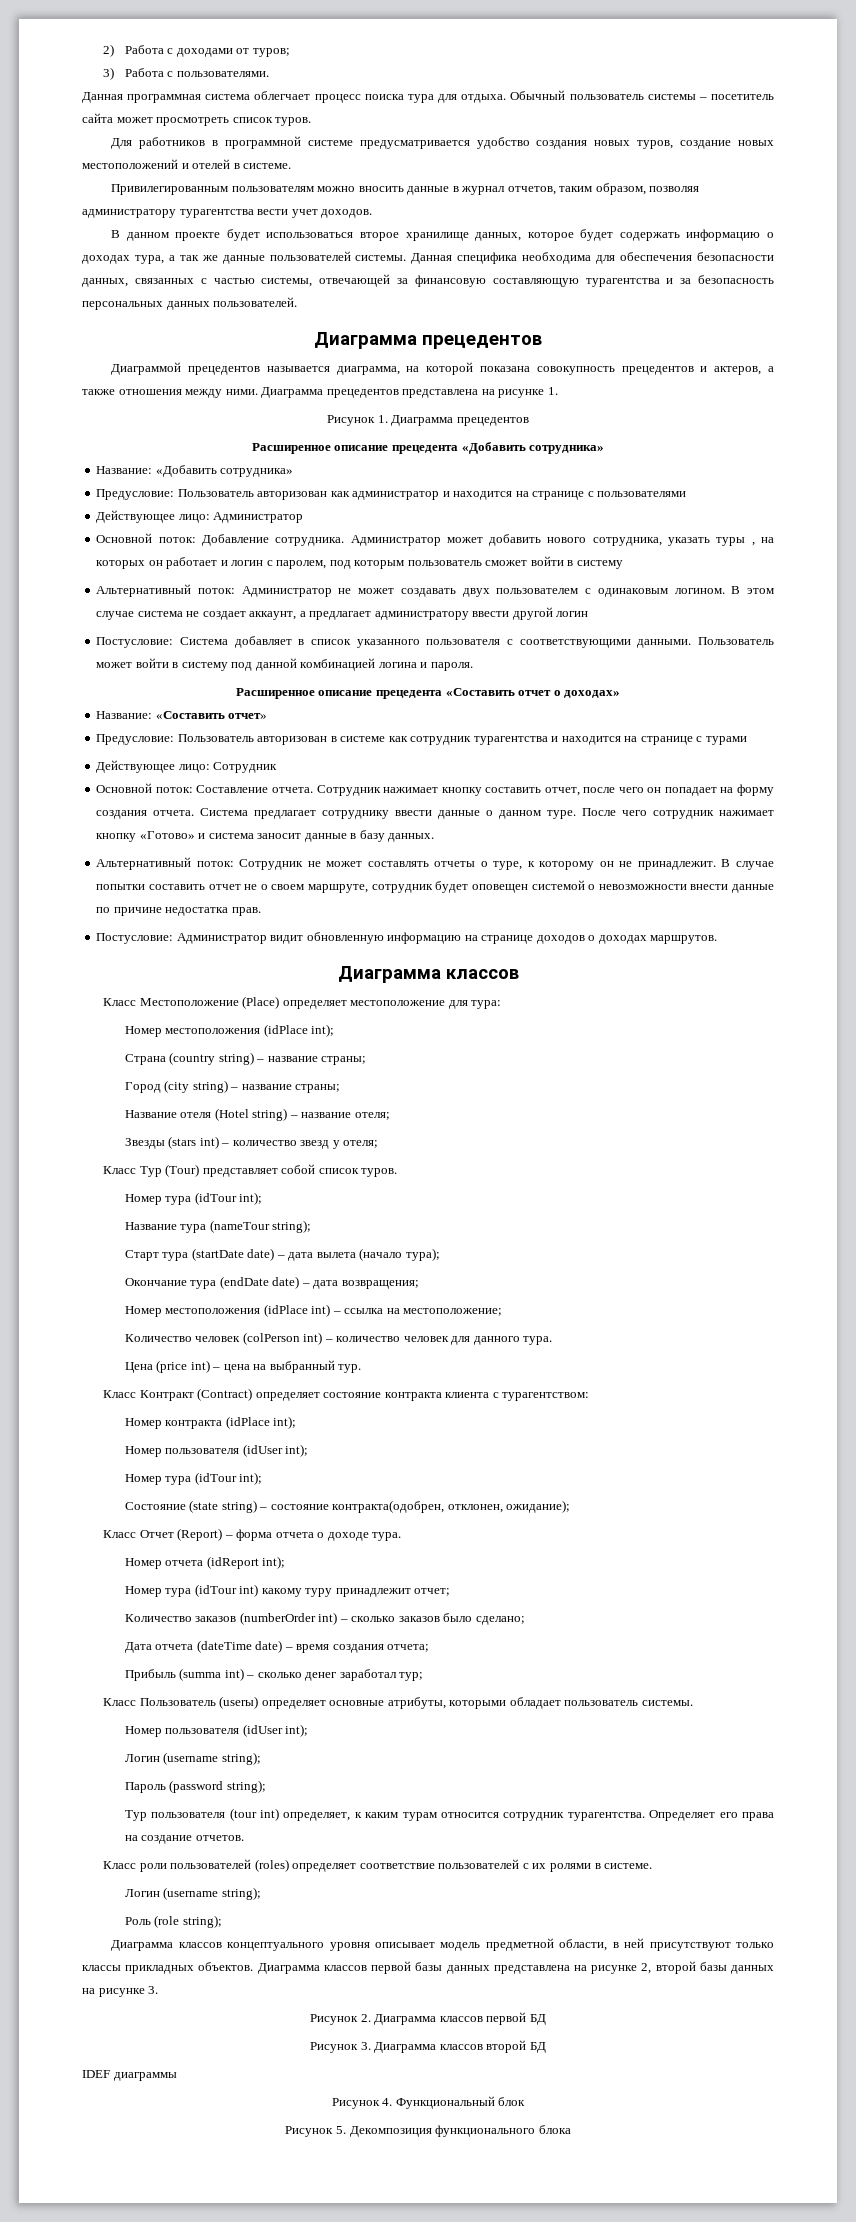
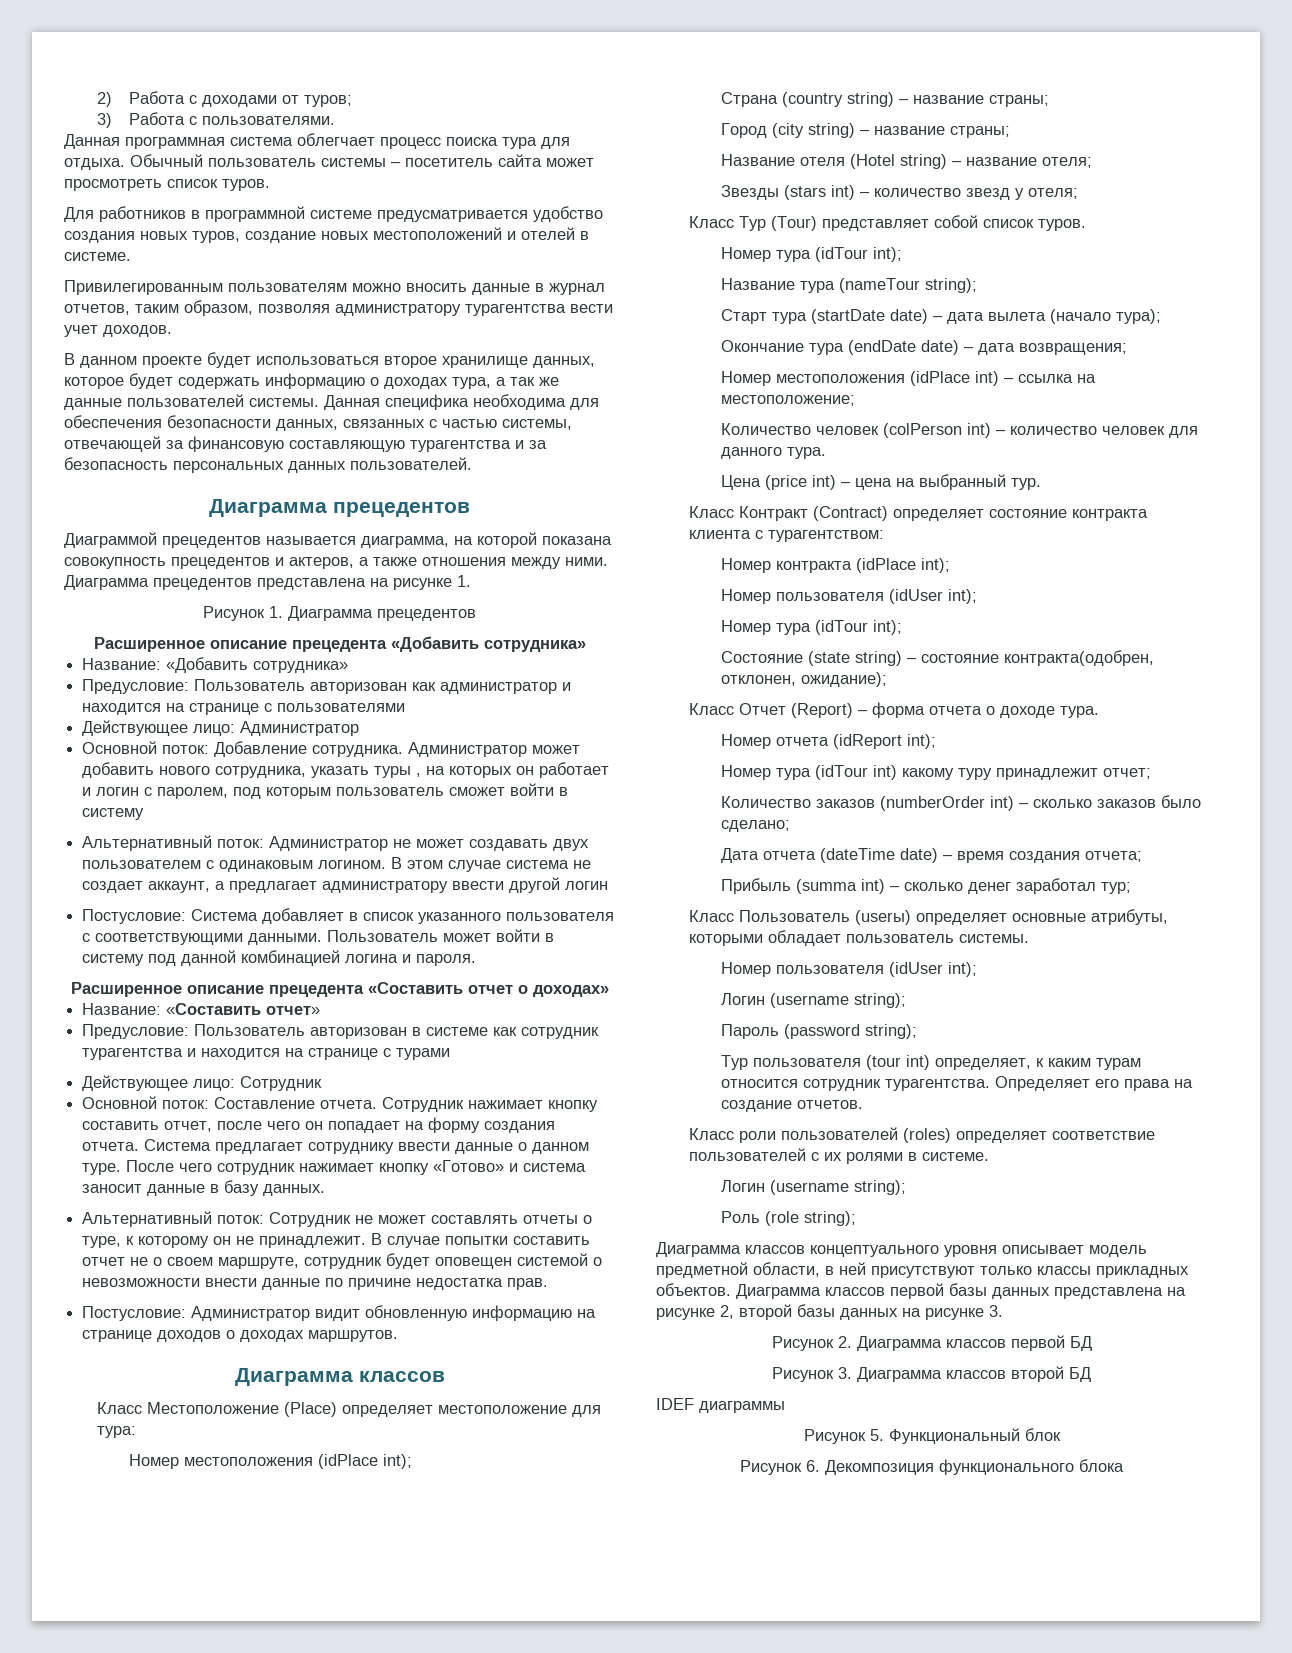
- Рисунок 4. Функциональный блок
+ Рисунок 5. Функциональный блок
- Рисунок 5. Декомпозиция функционального блока
+ Рисунок 6. Декомпозиция функционального блока

